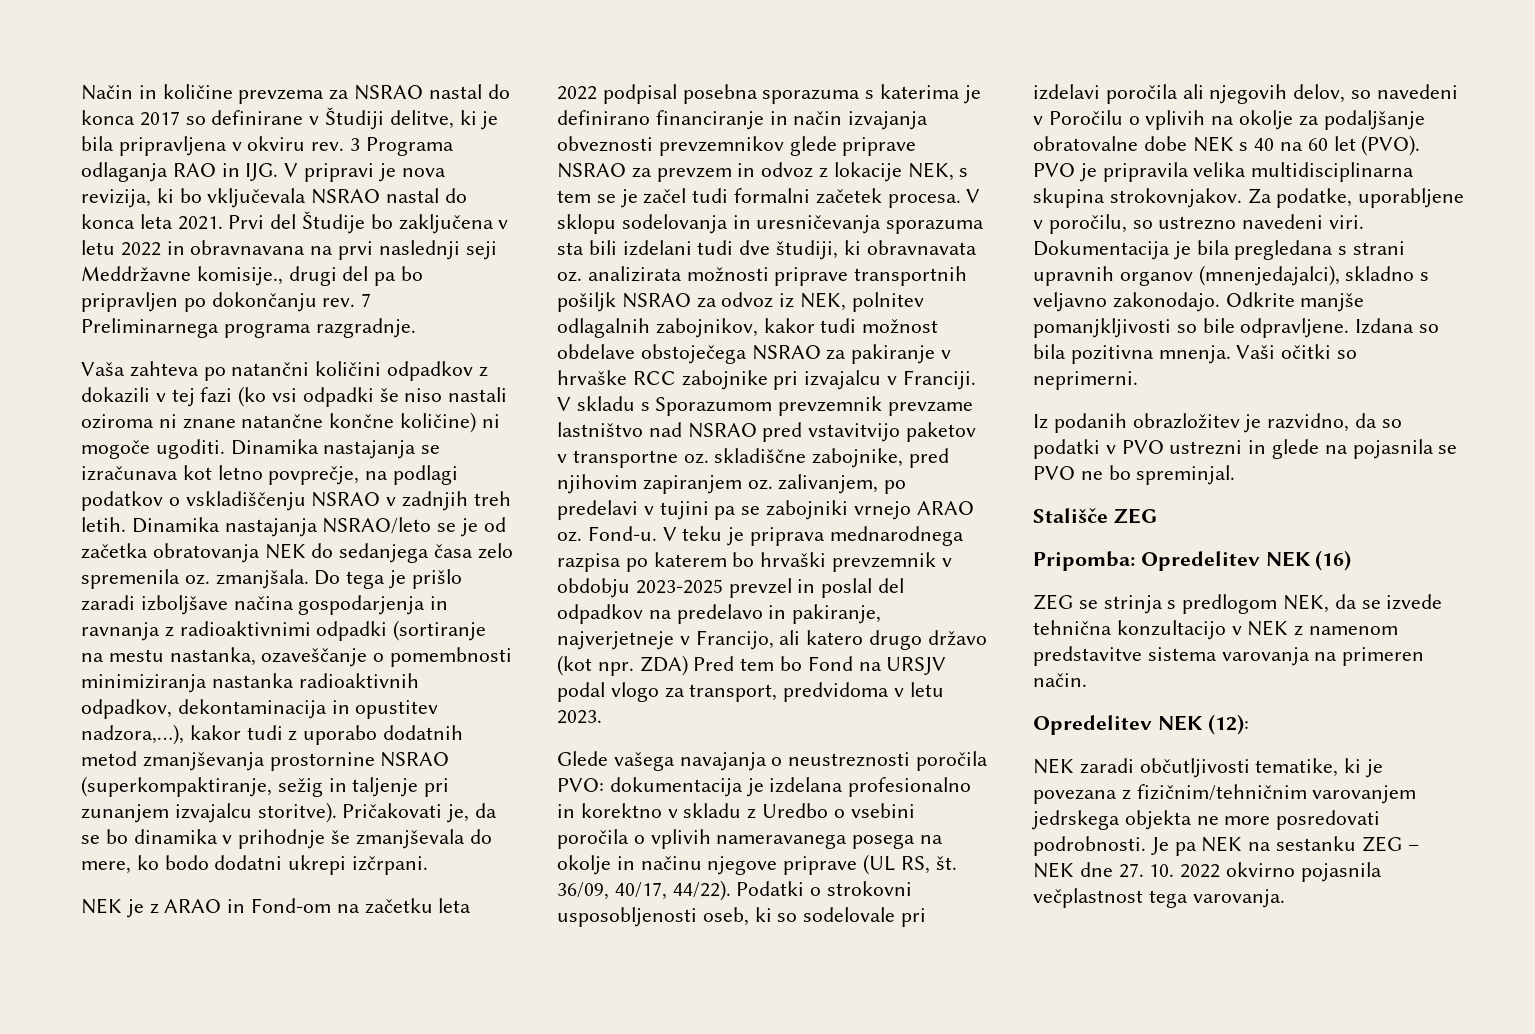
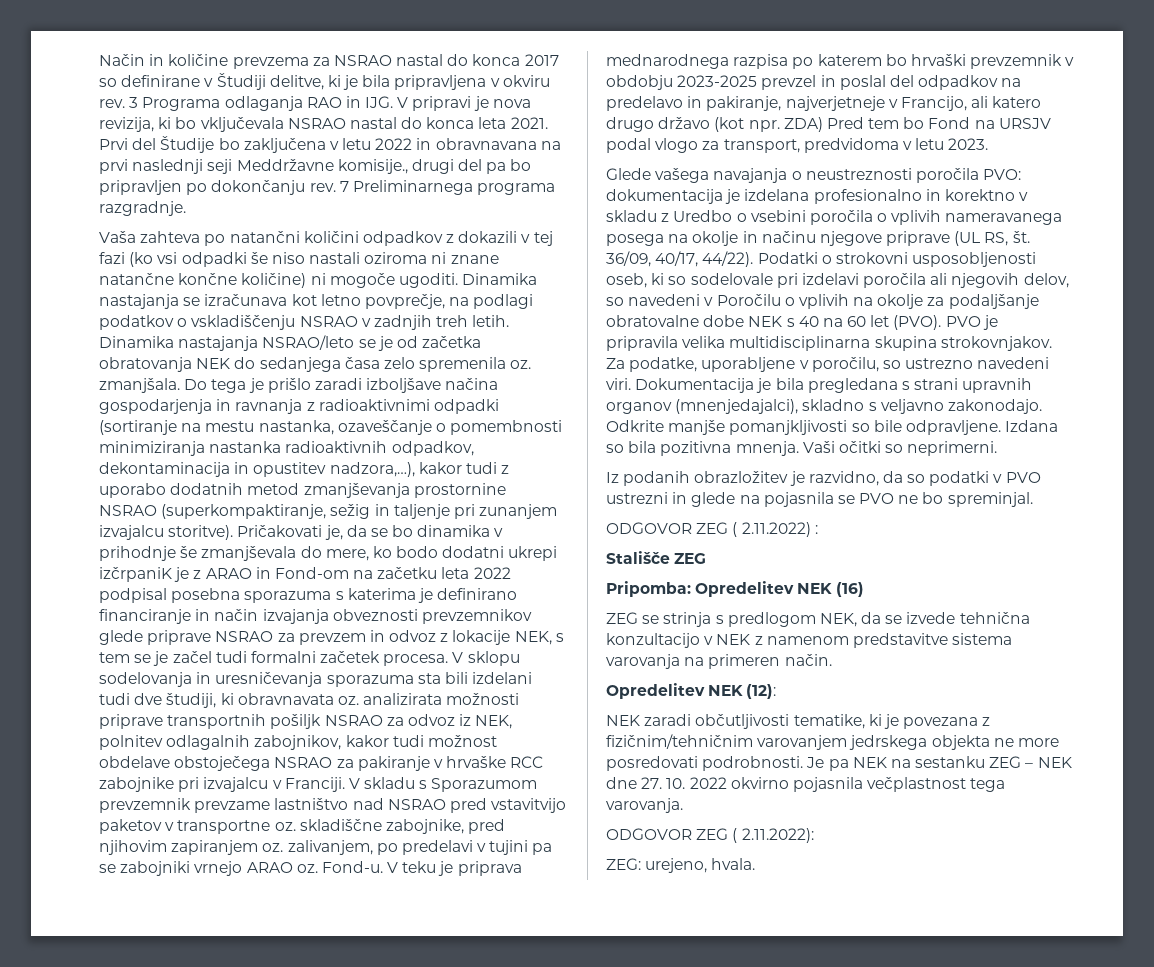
- Pričakovati je, da se bo dinamika v prihodnje še zmanjševala do mere, ko bodo dodatni ukrepi izčrpani.
- NEK je z ARAO in Fond-om na začetku leta 2022 podpisal posebna sporazuma s katerima je definirano financiranje in način izvajanja obveznosti prevzemnikov glede priprave NSRAO za prevzem in odvoz z lokacije NEK, s tem se je začel tudi formalni začetek procesa.
+ Pričakovati je, da se bo dinamika v prihodnje še zmanjševala do mere, ko bodo dodatni ukrepi izčrpaniK je z ARAO in Fond-om na začetku leta 2022 podpisal posebna sporazuma s katerima je definirano financiranje in način izvajanja obveznosti prevzemnikov glede priprave NSRAO za prevzem in odvoz z lokacije NEK, s tem se je začel tudi formalni začetek procesa.
+ ODGOVOR ZEG ( 2.11.2022) :
+ ODGOVOR ZEG ( 2.11.2022):
+ ZEG: urejeno, hvala.

